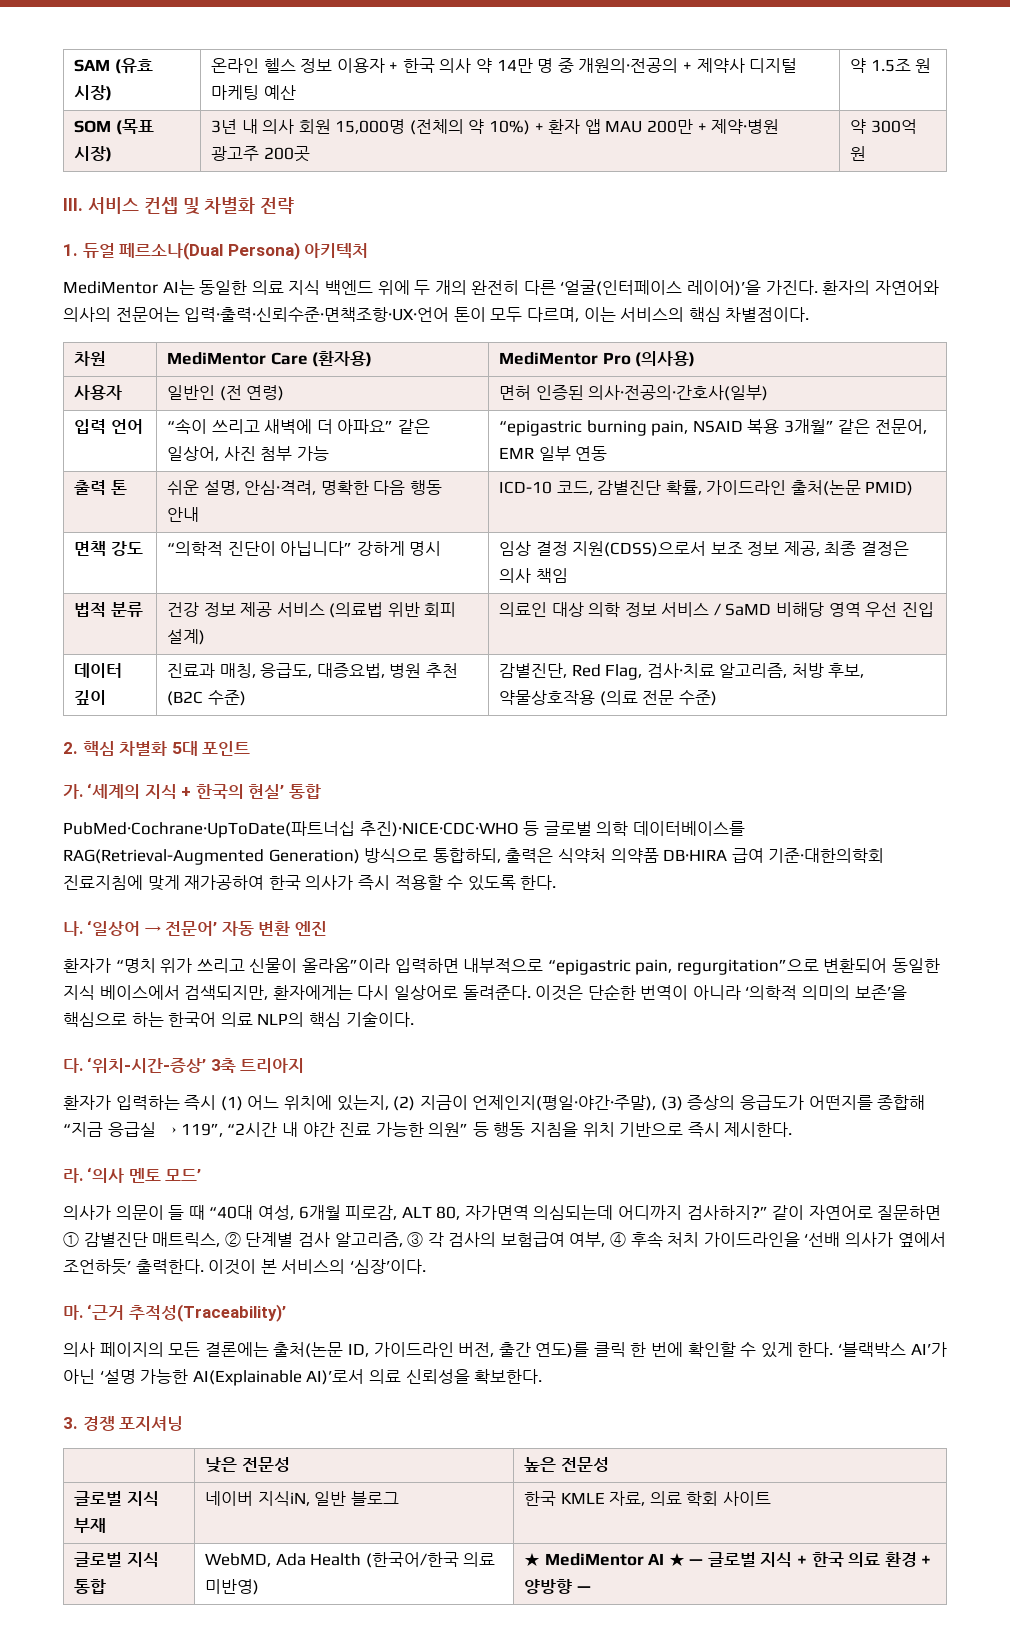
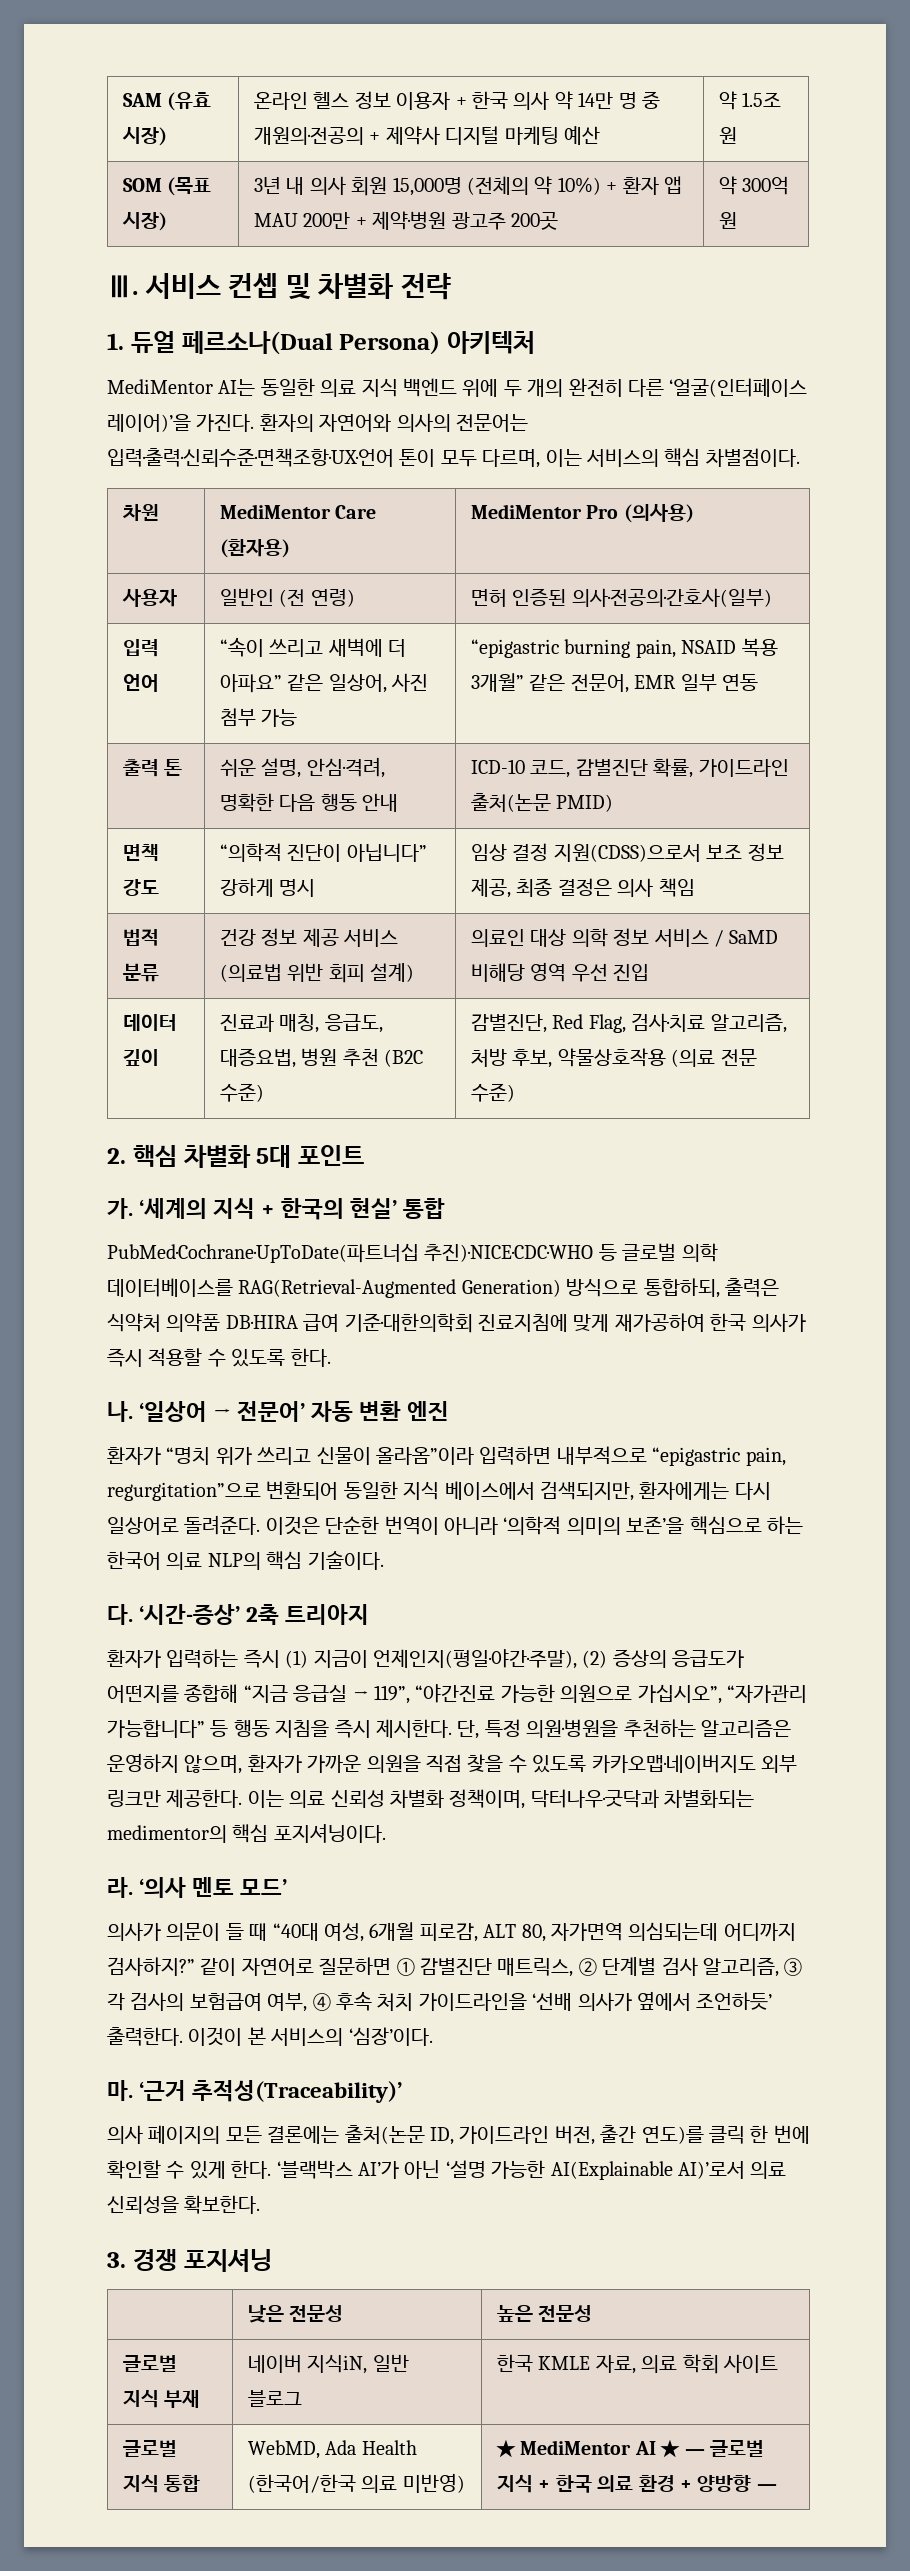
- ‘위치-시간-증상’ 3축 트리아지
+ ‘시간-증상’ 2축 트리아지
- 환자가 입력하는 즉시 (1) 어느 위치에 있는지, (2) 지금이 언제인지(평일·야간·주말), (3) 증상의 응급도가 어떤지를 종합해 “지금 응급실 → 119”, “2시간 내 야간 진료 가능한 의원” 등 행동 지침을 위치 기반으로 즉시 제시한다.
+ 환자가 입력하는 즉시 (1) 지금이 언제인지(평일·야간·주말), (2) 증상의 응급도가 어떤지를 종합해 “지금 응급실 → 119”, “야간진료 가능한 의원으로 가십시오”, “자가관리 가능합니다” 등 행동 지침을 즉시 제시한다. 단, 특정 의원·병원을 추천하는 알고리즘은 운영하지 않으며, 환자가 가까운 의원을 직접 찾을 수 있도록 카카오맵·네이버지도 외부 링크만 제공한다. 이는 의료 신뢰성 차별화 정책이며, 닥터나우·굿닥과 차별화되는 medimentor의 핵심 포지셔닝이다.

